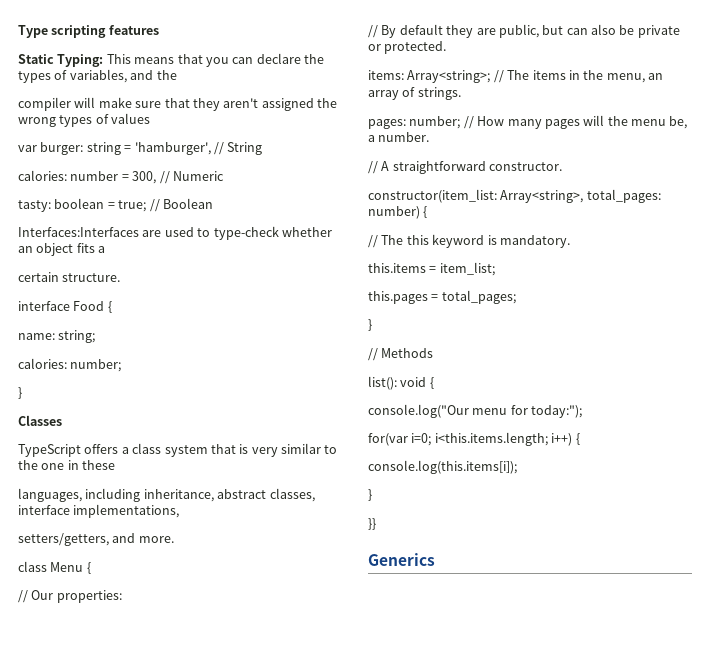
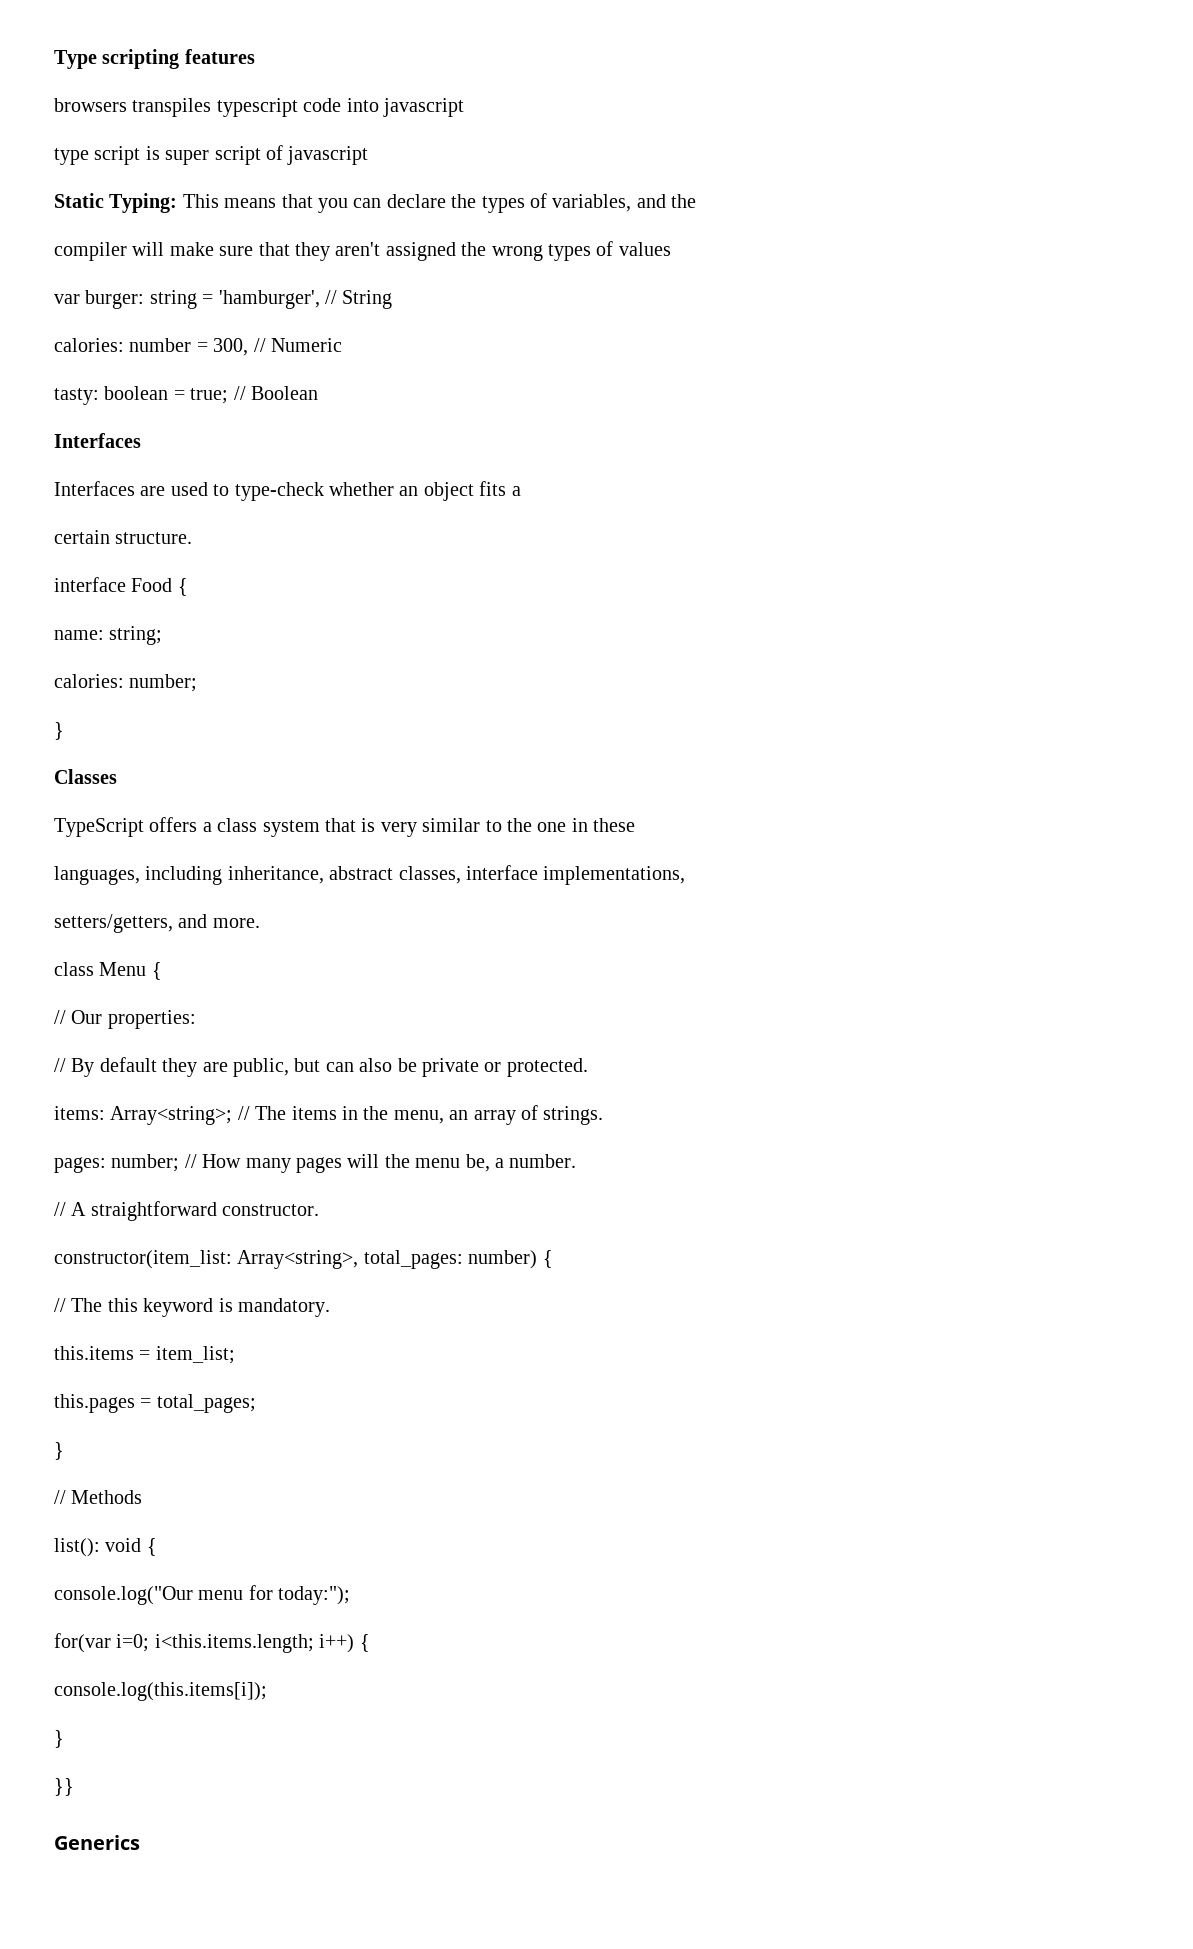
+ browsers transpiles typescript code into javascript
+ type script is super script of javascript
  tasty: boolean = true; // Boolean
- Interfaces:Interfaces are used to type-check whether an object fits a
+ Interfaces
+ Interfaces are used to type-check whether an object fits a

